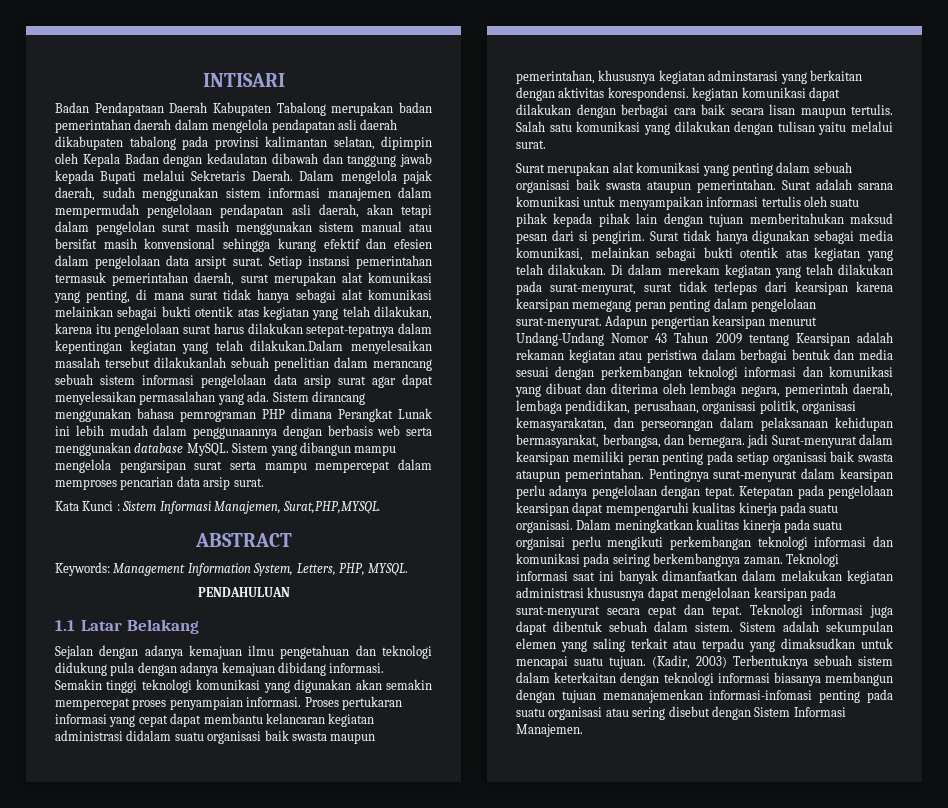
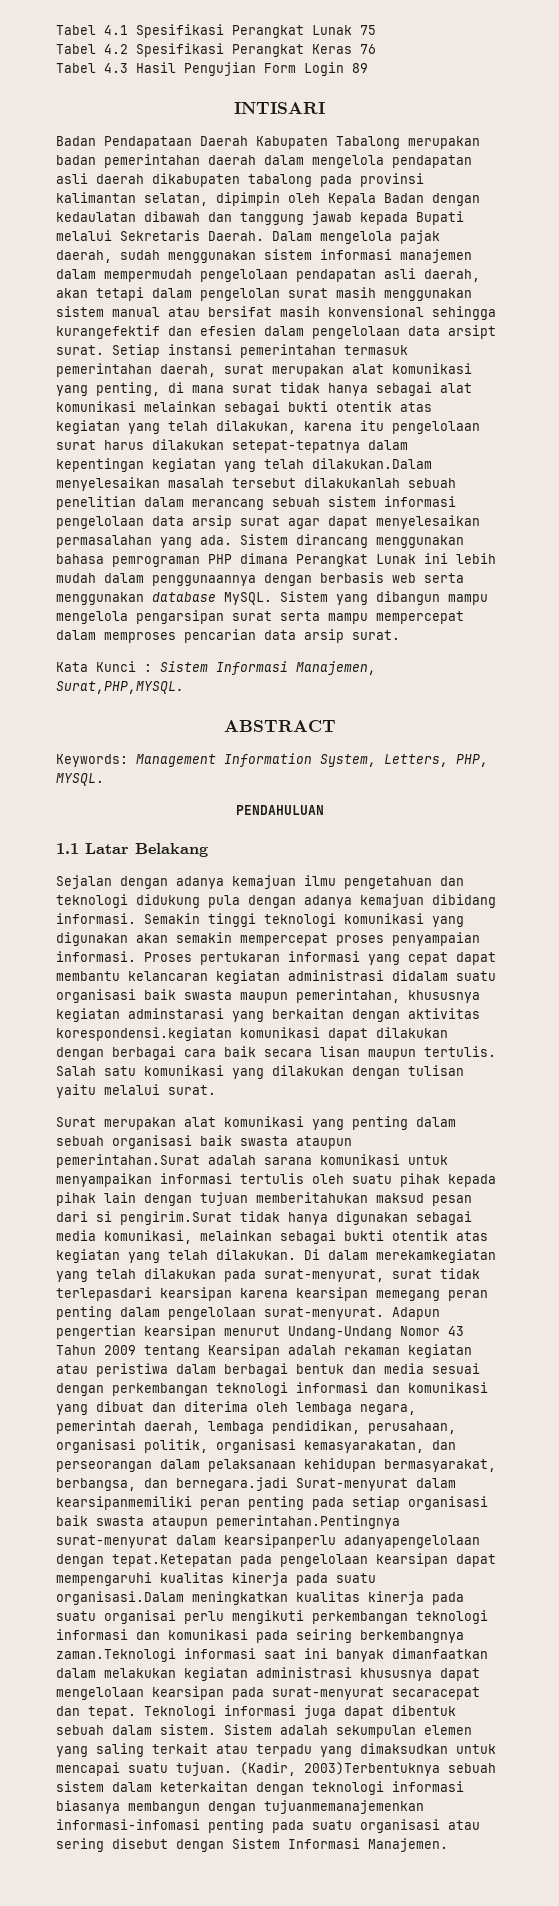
+ Tabel 4.1 Spesifikasi Perangkat Lunak 75
+ Tabel 4.2 Spesifikasi Perangkat Keras 76
+ Tabel 4.3 Hasil Pengujian Form Login 89
- Dalam mengelola pajak daerah, sudah menggunakan sistem informasi manajemen dalam mempermudah pengelolaan pendapatan asli daerah, akan tetapi dalam pengelolan surat masih menggunakan sistem manual atau bersifat masih konvensional sehingga kurang efektif dan efesien dalam pengelolaan data arsipt surat.
+ Dalam mengelola pajak daerah, sudah menggunakan sistem informasi manajemen dalam mempermudah pengelolaan pendapatan asli daerah, akan tetapi dalam pengelolan surat masih menggunakan sistem manual atau bersifat masih konvensional sehingga kurangefektif dan efesien dalam pengelolaan data arsipt surat.
- Proses pertukaran informasi yang cepat dapat membantu kelancaran kegiatan administrasi didalam suatu organisasi baik swasta maupun pemerintahan, khususnya kegiatan adminstarasi yang berkaitan dengan aktivitas korespondensi. kegiatan komunikasi dapat dilakukan dengan berbagai cara baik secara lisan maupun tertulis.
+ Proses pertukaran informasi yang cepat dapat membantu kelancaran kegiatan administrasi didalam suatu organisasi baik swasta maupun pemerintahan, khususnya kegiatan adminstarasi yang berkaitan dengan aktivitas korespondensi.kegiatan komunikasi dapat dilakukan dengan berbagai cara baik secara lisan maupun tertulis.
- Surat merupakan alat komunikasi yang penting dalam sebuah organisasi baik swasta ataupun pemerintahan. Surat adalah sarana komunikasi untuk menyampaikan informasi tertulis oleh suatu pihak kepada pihak lain dengan tujuan memberitahukan maksud pesan dari si pengirim. Surat tidak hanya digunakan sebagai media komunikasi, melainkan sebagai bukti otentik atas kegiatan yang telah dilakukan.
+ Surat merupakan alat komunikasi yang penting dalam sebuah organisasi baik swasta ataupun pemerintahan.Surat adalah sarana komunikasi untuk menyampaikan informasi tertulis oleh suatu pihak kepada pihak lain dengan tujuan memberitahukan maksud pesan dari si pengirim.Surat tidak hanya digunakan sebagai media komunikasi, melainkan sebagai bukti otentik atas kegiatan yang telah dilakukan.
- Di dalam merekam kegiatan yang telah dilakukan pada surat-menyurat, surat tidak terlepas dari kearsipan karena kearsipan memegang peran penting dalam pengelolaan surat-menyurat.
+ Di dalam merekamkegiatan yang telah dilakukan pada surat-menyurat, surat tidak terlepasdari kearsipan karena kearsipan memegang peran penting dalam pengelolaan surat-menyurat.
- Adapun pengertian kearsipan menurut Undang-Undang Nomor 43 Tahun 2009 tentang Kearsipan adalah rekaman kegiatan atau peristiwa dalam berbagai bentuk dan media sesuai dengan perkembangan teknologi informasi dan komunikasi yang dibuat dan diterima oleh lembaga negara, pemerintah daerah, lembaga pendidikan, perusahaan, organisasi politik, organisasi kemasyarakatan, dan perseorangan dalam pelaksanaan kehidupan bermasyarakat, berbangsa, dan bernegara. jadi Surat-menyurat dalam kearsipan memiliki peran penting pada setiap organisasi baik swasta ataupun pemerintahan. Pentingnya surat-menyurat dalam kearsipan perlu adanya pengelolaan dengan tepat. Ketepatan pada pengelolaan kearsipan dapat mempengaruhi kualitas kinerja pada suatu organisasi. Dalam meningkatkan kualitas kinerja pada suatu organisai perlu mengikuti perkembangan teknologi informasi dan komunikasi pada seiring berkembangnya zaman. Teknologi informasi saat ini banyak dimanfaatkan dalam melakukan kegiatan administrasi khususnya dapat mengelolaan kearsipan pada surat-menyurat secara cepat dan tepat.
+ Adapun pengertian kearsipan menurut Undang-Undang Nomor 43 Tahun 2009 tentang Kearsipan adalah rekaman kegiatan atau peristiwa dalam berbagai bentuk dan media sesuai dengan perkembangan teknologi informasi dan komunikasi yang dibuat dan diterima oleh lembaga negara, pemerintah daerah, lembaga pendidikan, perusahaan, organisasi politik, organisasi kemasyarakatan, dan perseorangan dalam pelaksanaan kehidupan bermasyarakat, berbangsa, dan bernegara.jadi Surat-menyurat dalam kearsipanmemiliki peran penting pada setiap organisasi baik swasta ataupun pemerintahan.Pentingnya surat-menyurat dalam kearsipanperlu adanyapengelolaan dengan tepat.Ketepatan pada pengelolaan kearsipan dapat mempengaruhi kualitas kinerja pada suatu organisasi.Dalam meningkatkan kualitas kinerja pada suatu organisai perlu mengikuti perkembangan teknologi informasi dan komunikasi pada seiring berkembangnya zaman.Teknologi informasi saat ini banyak dimanfaatkan dalam melakukan kegiatan administrasi khususnya dapat mengelolaan kearsipan pada surat-menyurat secaracepat dan tepat.
- (Kadir, 2003) Terbentuknya sebuah sistem dalam keterkaitan dengan teknologi informasi biasanya membangun dengan tujuan memanajemenkan informasi-infomasi penting pada suatu organisasi atau sering disebut dengan Sistem Informasi Manajemen.
+ (Kadir, 2003)Terbentuknya sebuah sistem dalam keterkaitan dengan teknologi informasi biasanya membangun dengan tujuanmemanajemenkan informasi-infomasi penting pada suatu organisasi atau sering disebut dengan Sistem Informasi Manajemen.

